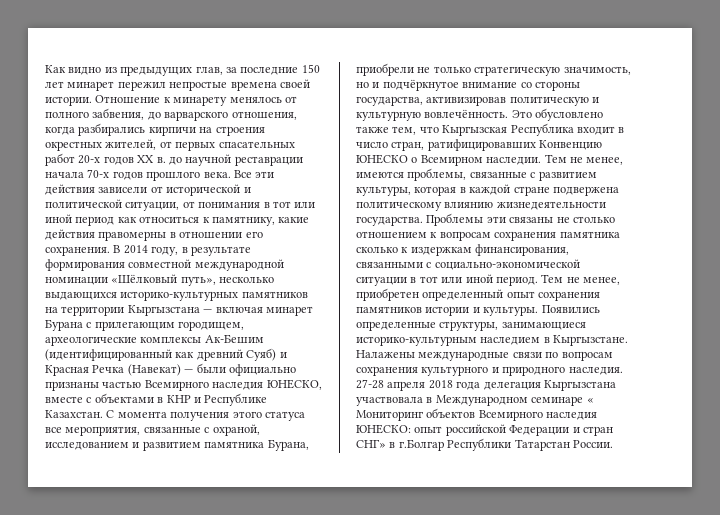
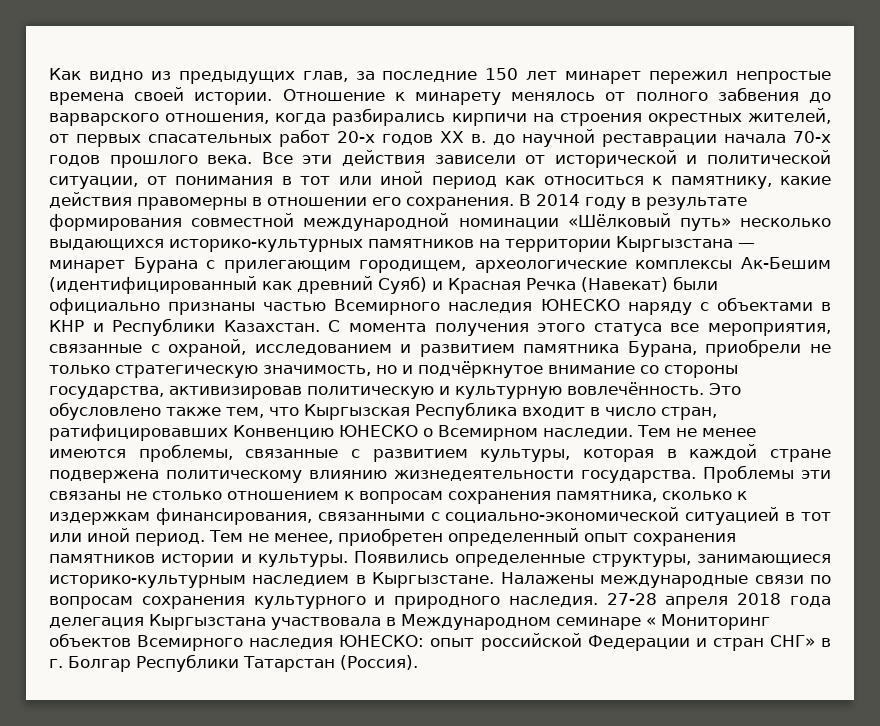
- Отношение к минарету менялось от полного забвения, до варварского отношения, когда разбирались кирпичи на строения окрестных жителей, от первых спасательных работ 20-х годов ХХ в. до научной реставрации начала 70-х годов прошлого века.
+ Отношение к минарету менялось от полного забвения до варварского отношения, когда разбирались кирпичи на строения окрестных жителей, от первых спасательных работ 20-х годов ХХ в. до научной реставрации начала 70-х годов прошлого века.
- В 2014 году, в результате формирования совместной международной номинации «Шёлковый путь», несколько выдающихся историко-культурных памятников на территории Кыргызстана — включая минарет Бурана с прилегающим городищем, археологические комплексы Ак-Бешим (идентифицированный как древний Суяб) и Красная Речка (Навекат) — были официально признаны частью Всемирного наследия ЮНЕСКО, вместе с объектами в КНР и Республике Казахстан.
+ В 2014 году в результате формирования совместной международной номинации «Шёлковый путь» несколько выдающихся историко-культурных памятников на территории Кыргызстана — минарет Бурана с прилегающим городищем, археологические комплексы Ак-Бешим (идентифицированный как древний Суяб) и Красная Речка (Навекат) были официально признаны частью Всемирного наследия ЮНЕСКО наряду с объектами в КНР и Республики Казахстан.
- Тем не менее, имеются проблемы, связанные с развитием культуры, которая в каждой стране подвержена политическому влиянию жизнедеятельности государства.
+ Тем не менее имеются проблемы, связанные с развитием культуры, которая в каждой стране подвержена политическому влиянию жизнедеятельности государства.
- Проблемы эти связаны не столько отношением к вопросам сохранения памятника сколько к издержкам финансирования, связанными с социально-экономической ситуации в тот или иной период.
+ Проблемы эти связаны не столько отношением к вопросам сохранения памятника, сколько к издержкам финансирования, связанными с социально-экономической ситуацией в тот или иной период.
- 27-28 апреля 2018 года делегация Кыргызстана участвовала в Международном семинаре « Мониторинг объектов Всемирного наследия ЮНЕСКО: опыт российской Федерации и стран СНГ» в г.Болгар Республики Татарстан России.
+ 27-28 апреля 2018 года делегация Кыргызстана участвовала в Международном семинаре « Мониторинг объектов Всемирного наследия ЮНЕСКО: опыт российской Федерации и стран СНГ» в г. Болгар Республики Татарстан (Россия).

